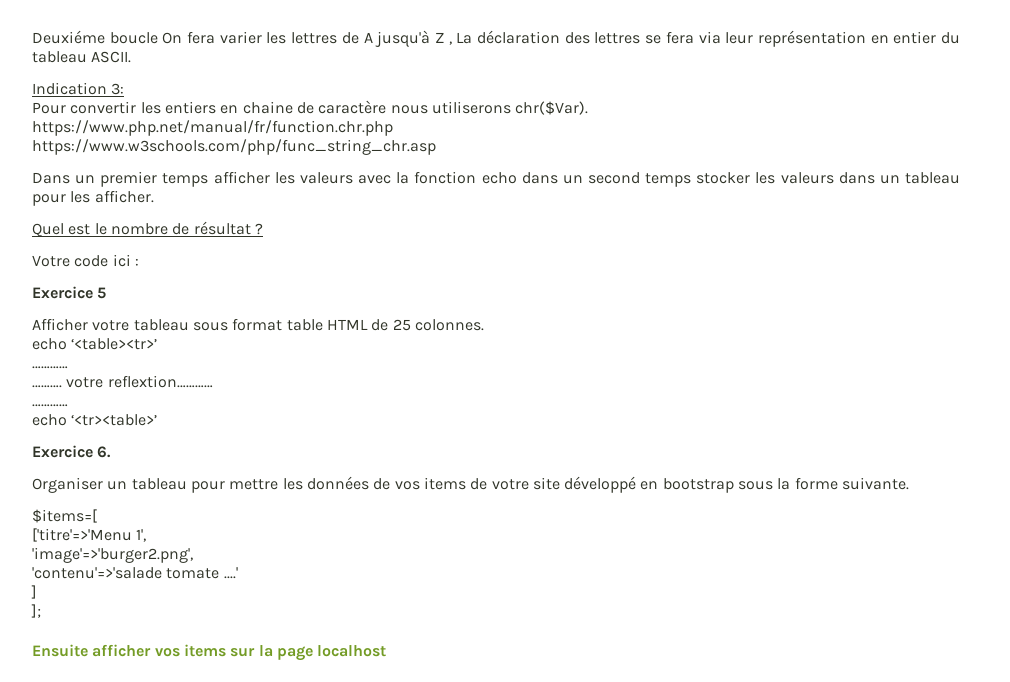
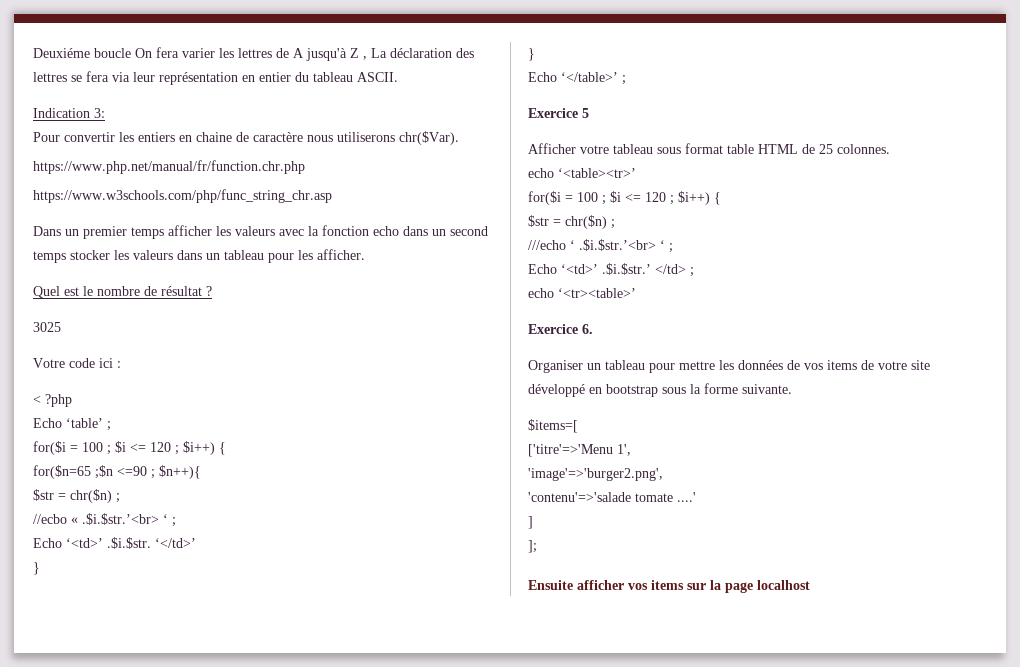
+ 3025
+ < ?php
+ Echo ‘table’ ;
+ for($i = 100 ; $i <= 120 ; $i++) {
+ for($n=65 ;$n <=90 ; $n++){
+ $str = chr($n) ;
+ //ecbo « .$i.$str.’<br> ‘ ;
+ Echo ‘<td>’ .$i.$str. ‘</td>’
+ }
+ }
+ Echo ‘</table>’ ;
  echo ‘<table><tr>’
- …………
- ………. votre reflextion…………
- …………
+ for($i = 100 ; $i <= 120 ; $i++) {
+ $str = chr($n) ;
+ ///echo ‘ .$i.$str.’<br> ‘ ;
+ Echo ‘<td>’ .$i.$str.’ </td> ;

